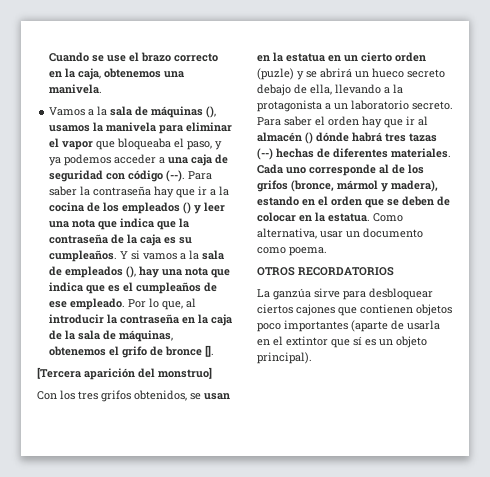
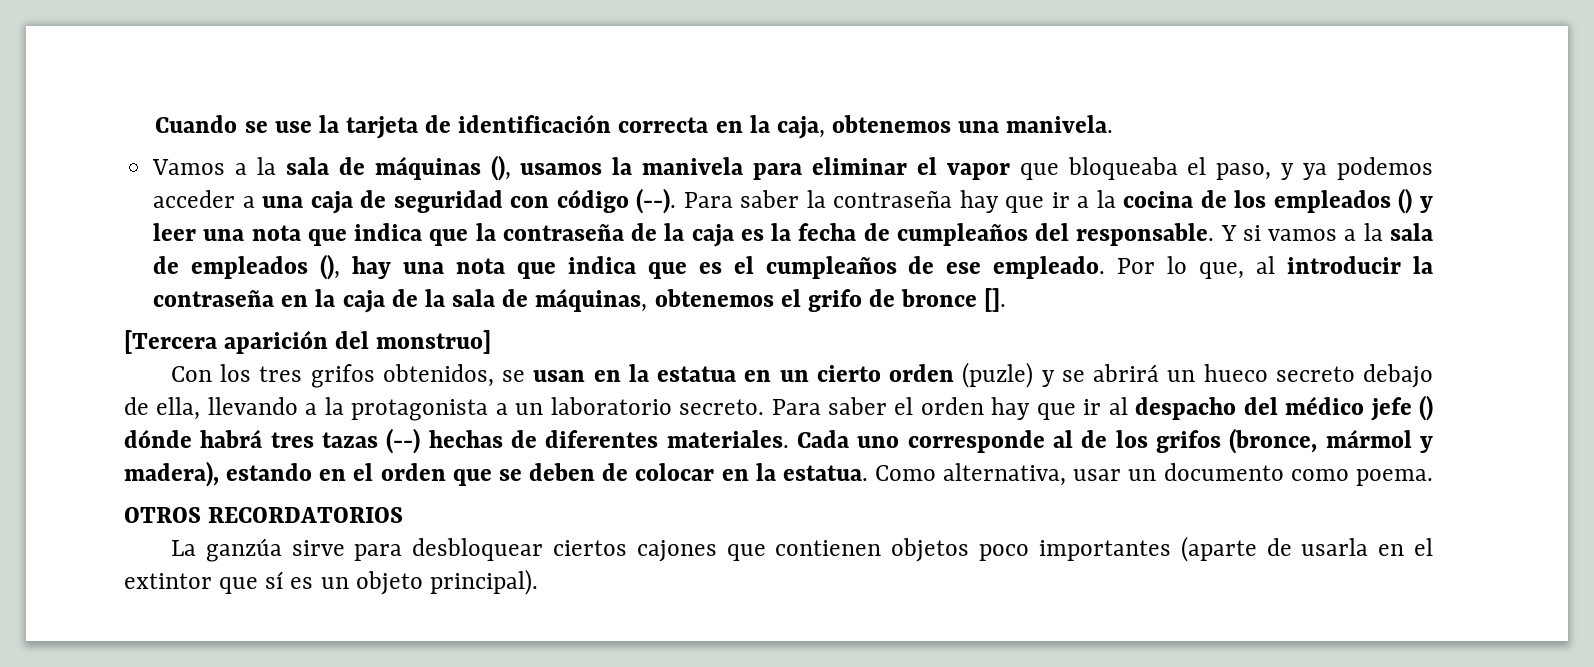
- Cuando se use el brazo correcto en la caja, obtenemos una manivela.
+ Cuando se use la tarjeta de identificación correcta en la caja, obtenemos una manivela.
- Para saber la contraseña hay que ir a la cocina de los empleados () y leer una nota que indica que la contraseña de la caja es su cumpleaños.
+ Para saber la contraseña hay que ir a la cocina de los empleados () y leer una nota que indica que la contraseña de la caja es la fecha de cumpleaños del responsable.
- Para saber el orden hay que ir al almacén () dónde habrá tres tazas (--) hechas de diferentes materiales.
+ Para saber el orden hay que ir al despacho del médico jefe () dónde habrá tres tazas (--) hechas de diferentes materiales.

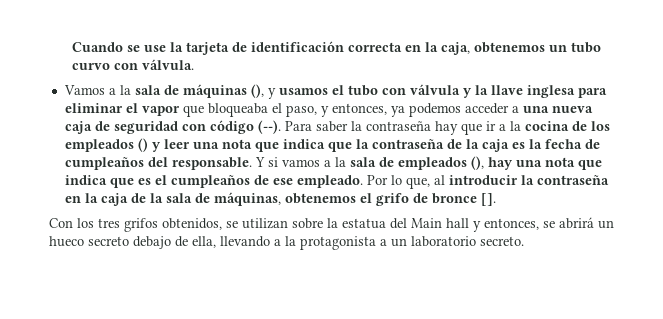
- Cuando se use la tarjeta de identificación correcta en la caja, obtenemos una manivela.
+ Cuando se use la tarjeta de identificación correcta en la caja, obtenemos un tubo curvo con válvula.
- Vamos a la sala de máquinas (), usamos la manivela para eliminar el vapor que bloqueaba el paso, y ya podemos acceder a una caja de seguridad con código (--).
+ Vamos a la sala de máquinas (), y usamos el tubo con válvula y la llave inglesa para eliminar el vapor que bloqueaba el paso, y entonces, ya podemos acceder a una nueva caja de seguridad con código (--).
- [Tercera aparición del monstruo]
- Con los tres grifos obtenidos, se usan en la estatua en un cierto orden (puzle) y se abrirá un hueco secreto debajo de ella, llevando a la protagonista a un laboratorio secreto. Para saber el orden hay que ir al despacho del médico jefe () dónde habrá tres tazas (--) hechas de diferentes materiales. Cada uno corresponde al de los grifos (bronce, mármol y madera), estando en el orden que se deben de colocar en la estatua. Como alternativa, usar un documento como poema.
- OTROS RECORDATORIOS
- La ganzúa sirve para desbloquear ciertos cajones que contienen objetos poco importantes (aparte de usarla en el extintor que sí es un objeto principal).
+ Con los tres grifos obtenidos, se utilizan sobre la estatua del Main hall y entonces, se abrirá un hueco secreto debajo de ella, llevando a la protagonista a un laboratorio secreto.

